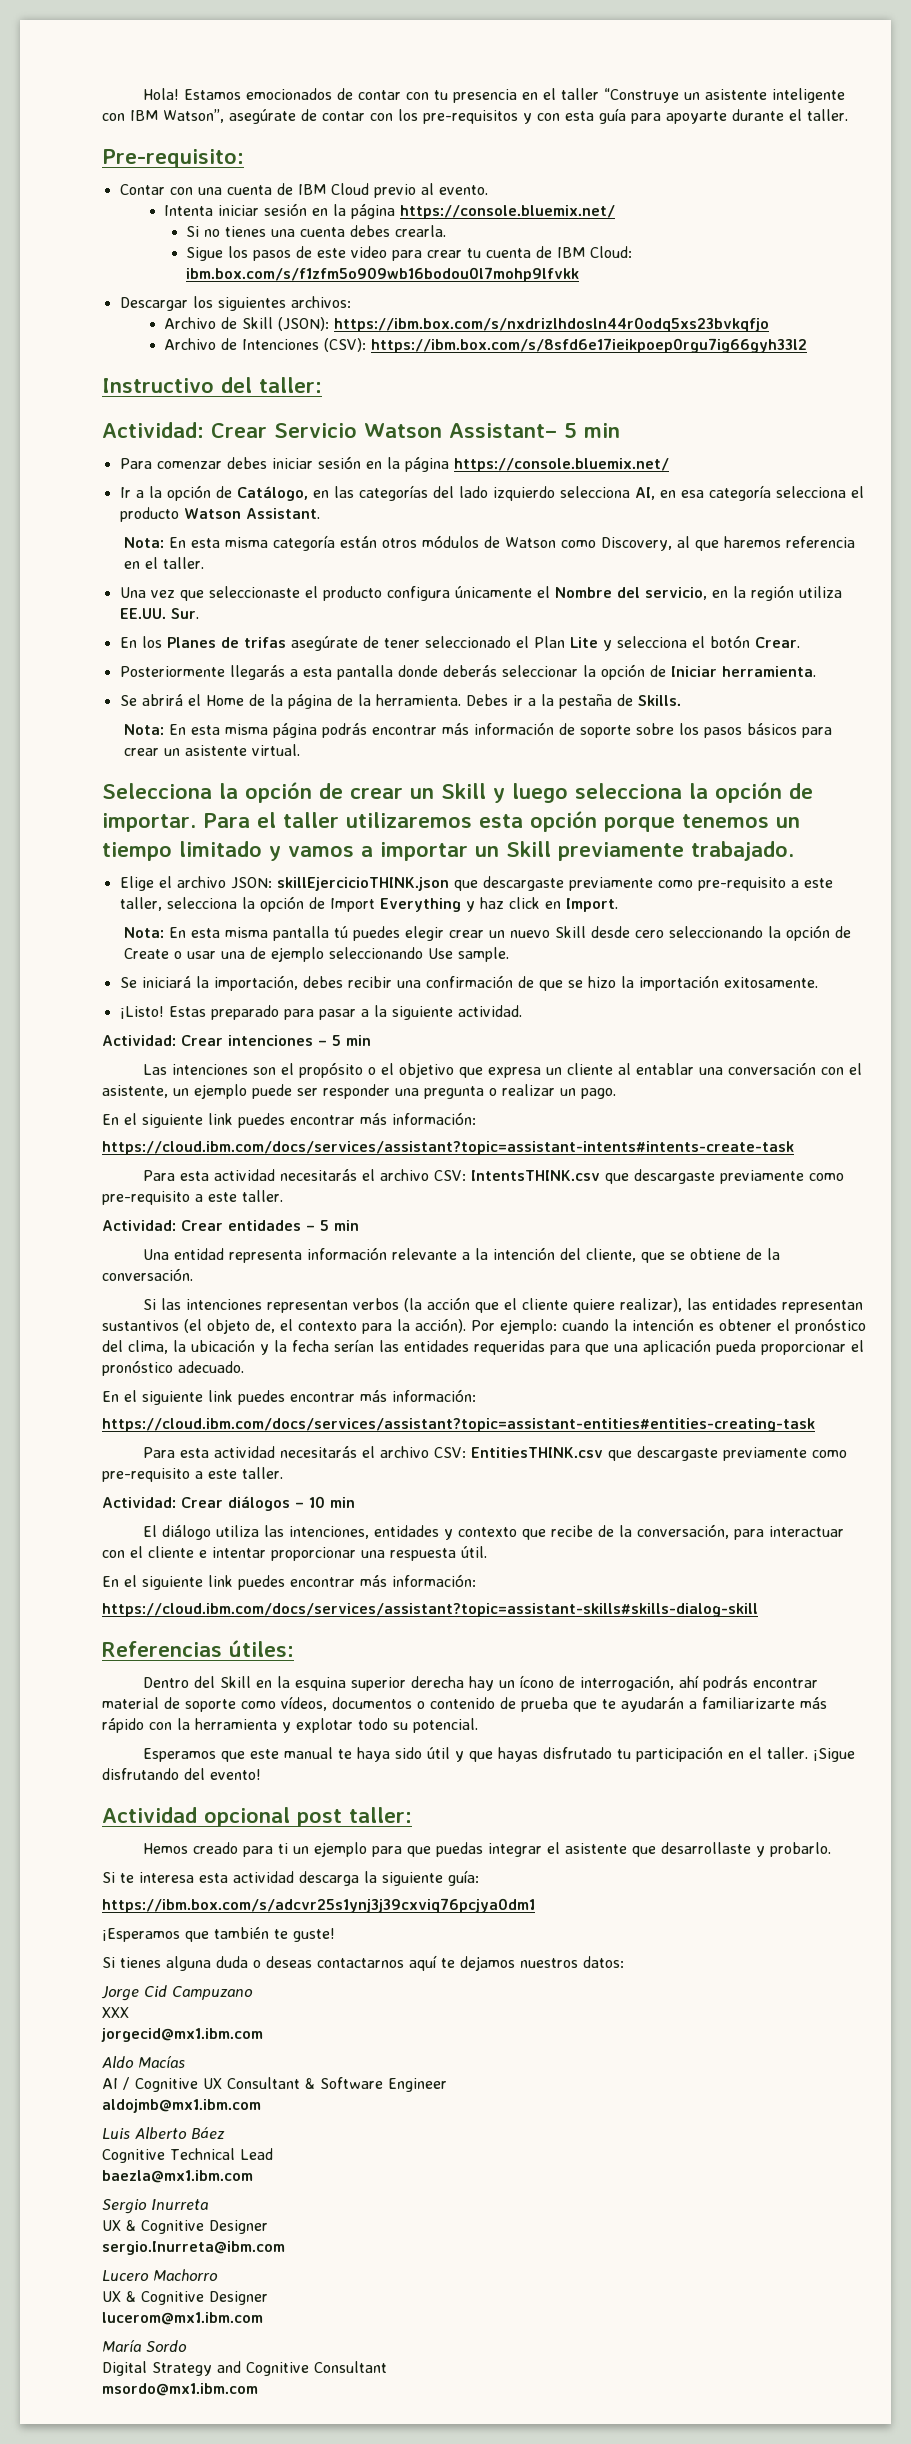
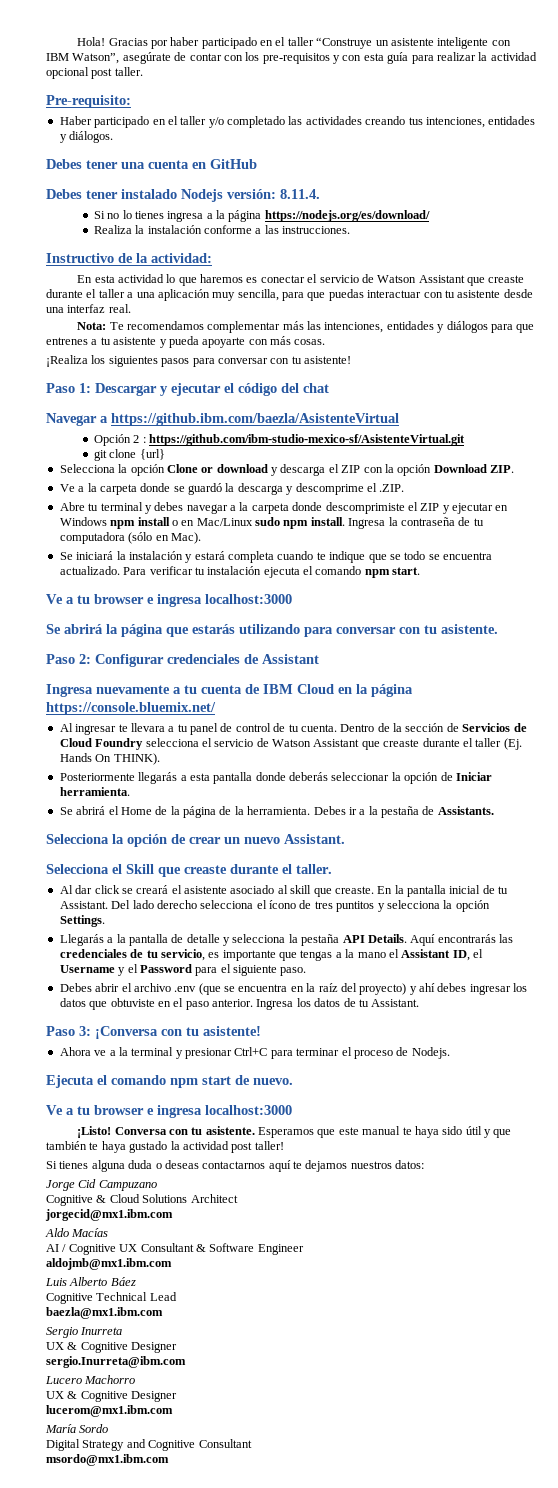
- Estamos emocionados de contar con tu presencia en el taller “Construye un asistente inteligente con IBM Watson”, asegúrate de contar con los pre-requisitos y con esta guía para apoyarte durante el taller.
+ Gracias por haber participado en el taller “Construye un asistente inteligente con IBM Watson”, asegúrate de contar con los pre-requisitos y con esta guía para realizar la actividad opcional post taller.
  Pre-requisito:
- Contar con una cuenta de IBM Cloud previo al evento.
- Intenta iniciar sesión en la página https://console.bluemix.net/
- Si no tienes una cuenta debes crearla.
- Sigue los pasos de este video para crear tu cuenta de IBM Cloud: ibm.box.com/s/f1zfm5o909wb16bodou0l7mohp9lfvkk
- Descargar los siguientes archivos:
- Archivo de Skill (JSON): https://ibm.box.com/s/nxdrizlhdosln44r0odq5xs23bvkqfjo
- Archivo de Intenciones (CSV): https://ibm.box.com/s/8sfd6e17ieikpoep0rgu7ig66gyh33l2
- Instructivo del taller:
- Actividad: Crear Servicio Watson Assistant– 5 min
- Para comenzar debes iniciar sesión en la página https://console.bluemix.net/
- Ir a la opción de Catálogo, en las categorías del lado izquierdo selecciona AI, en esa categoría selecciona el producto Watson Assistant.
- Nota: En esta misma categoría están otros módulos de Watson como Discovery, al que haremos referencia en el taller.
- Una vez que seleccionaste el producto configura únicamente el Nombre del servicio, en la región utiliza EE.UU. Sur.
- En los Planes de trifas asegúrate de tener seleccionado el Plan Lite y selecciona el botón Crear.
+ Haber participado en el taller y/o completado las actividades creando tus intenciones, entidades y diálogos.
+ Debes tener una cuenta en GitHub
+ Debes tener instalado Nodejs versión: 8.11.4.
+ Si no lo tienes ingresa a la página https://nodejs.org/es/download/
+ Realiza la instalación conforme a las instrucciones.
+ Instructivo de la actividad:
+ En esta actividad lo que haremos es conectar el servicio de Watson Assistant que creaste durante el taller a una aplicación muy sencilla, para que puedas interactuar con tu asistente desde una interfaz real.
+ Nota: Te recomendamos complementar más las intenciones, entidades y diálogos para que entrenes a tu asistente y pueda apoyarte con más cosas.
+ ¡Realiza los siguientes pasos para conversar con tu asistente!
+ Paso 1: Descargar y ejecutar el código del chat
+ Navegar a https://github.ibm.com/baezla/AsistenteVirtual
+ Opción 2 : https://github.com/ibm-studio-mexico-sf/AsistenteVirtual.git
+ git clone {url}
+ Selecciona la opción Clone or download y descarga el ZIP con la opción Download ZIP.
+ Ve a la carpeta donde se guardó la descarga y descomprime el .ZIP.
+ Abre tu terminal y debes navegar a la carpeta donde descomprimiste el ZIP y ejecutar en Windows npm install o en Mac/Linux sudo npm install. Ingresa la contraseña de tu computadora (sólo en Mac).
+ Se iniciará la instalación y estará completa cuando te indique que se todo se encuentra actualizado. Para verificar tu instalación ejecuta el comando npm start.
+ Ve a tu browser e ingresa localhost:3000
+ Se abrirá la página que estarás utilizando para conversar con tu asistente.
+ Paso 2: Configurar credenciales de Assistant
+ Ingresa nuevamente a tu cuenta de IBM Cloud en la página https://console.bluemix.net/
+ Al ingresar te llevara a tu panel de control de tu cuenta. Dentro de la sección de Servicios de Cloud Foundry selecciona el servicio de Watson Assistant que creaste durante el taller (Ej. Hands On THINK).
- Debes ir a la pestaña de Skills.
- Nota: En esta misma página podrás encontrar más información de soporte sobre los pasos básicos para crear un asistente virtual.
+ Debes ir a la pestaña de Assistants.
- Selecciona la opción de crear un Skill y luego selecciona la opción de importar. Para el taller utilizaremos esta opción porque tenemos un tiempo limitado y vamos a importar un Skill previamente trabajado.
- Elige el archivo JSON: skillEjercicioTHINK.json que descargaste previamente como pre-requisito a este taller, selecciona la opción de Import Everything y haz click en Import.
- Nota: En esta misma pantalla tú puedes elegir crear un nuevo Skill desde cero seleccionando la opción de Create o usar una de ejemplo seleccionando Use sample.
- Se iniciará la importación, debes recibir una confirmación de que se hizo la importación exitosamente.
- ¡Listo! Estas preparado para pasar a la siguiente actividad.
- Actividad: Crear intenciones – 5 min
- Las intenciones son el propósito o el objetivo que expresa un cliente al entablar una conversación con el asistente, un ejemplo puede ser responder una pregunta o realizar un pago.
- En el siguiente link puedes encontrar más información:
- https://cloud.ibm.com/docs/services/assistant?topic=assistant-intents#intents-create-task
- Para esta actividad necesitarás el archivo CSV: IntentsTHINK.csv que descargaste previamente como pre-requisito a este taller.
- Actividad: Crear entidades – 5 min
- Una entidad representa información relevante a la intención del cliente, que se obtiene de la conversación.
- Si las intenciones representan verbos (la acción que el cliente quiere realizar), las entidades representan sustantivos (el objeto de, el contexto para la acción). Por ejemplo: cuando la intención es obtener el pronóstico del clima, la ubicación y la fecha serían las entidades requeridas para que una aplicación pueda proporcionar el pronóstico adecuado.
- En el siguiente link puedes encontrar más información:
- https://cloud.ibm.com/docs/services/assistant?topic=assistant-entities#entities-creating-task
- Para esta actividad necesitarás el archivo CSV: EntitiesTHINK.csv que descargaste previamente como pre-requisito a este taller.
- Actividad: Crear diálogos – 10 min
- El diálogo utiliza las intenciones, entidades y contexto que recibe de la conversación, para interactuar con el cliente e intentar proporcionar una respuesta útil.
- En el siguiente link puedes encontrar más información:
- https://cloud.ibm.com/docs/services/assistant?topic=assistant-skills#skills-dialog-skill
- Referencias útiles:
- Dentro del Skill en la esquina superior derecha hay un ícono de interrogación, ahí podrás encontrar material de soporte como vídeos, documentos o contenido de prueba que te ayudarán a familiarizarte más rápido con la herramienta y explotar todo su potencial.
- Esperamos que este manual te haya sido útil y que hayas disfrutado tu participación en el taller. ¡Sigue disfrutando del evento!
- Actividad opcional post taller:
- Hemos creado para ti un ejemplo para que puedas integrar el asistente que desarrollaste y probarlo.
- Si te interesa esta actividad descarga la siguiente guía:
- https://ibm.box.com/s/adcvr25s1ynj3j39cxviq76pcjya0dm1
- ¡Esperamos que también te guste!
+ Selecciona la opción de crear un nuevo Assistant.
+ Selecciona el Skill que creaste durante el taller.
+ Al dar click se creará el asistente asociado al skill que creaste. En la pantalla inicial de tu Assistant. Del lado derecho selecciona el ícono de tres puntitos y selecciona la opción Settings.
+ Llegarás a la pantalla de detalle y selecciona la pestaña API Details. Aquí encontrarás las credenciales de tu servicio, es importante que tengas a la mano el Assistant ID, el Username y el Password para el siguiente paso.
+ Debes abrir el archivo .env (que se encuentra en la raíz del proyecto) y ahí debes ingresar los datos que obtuviste en el paso anterior. Ingresa los datos de tu Assistant.
+ Paso 3: ¡Conversa con tu asistente!
+ Ahora ve a la terminal y presionar Ctrl+C para terminar el proceso de Nodejs.
+ Ejecuta el comando npm start de nuevo.
+ Ve a tu browser e ingresa localhost:3000
+ ¡Listo! Conversa con tu asistente. Esperamos que este manual te haya sido útil y que también te haya gustado la actividad post taller!
- XXX
+ Cognitive & Cloud Solutions Architect

